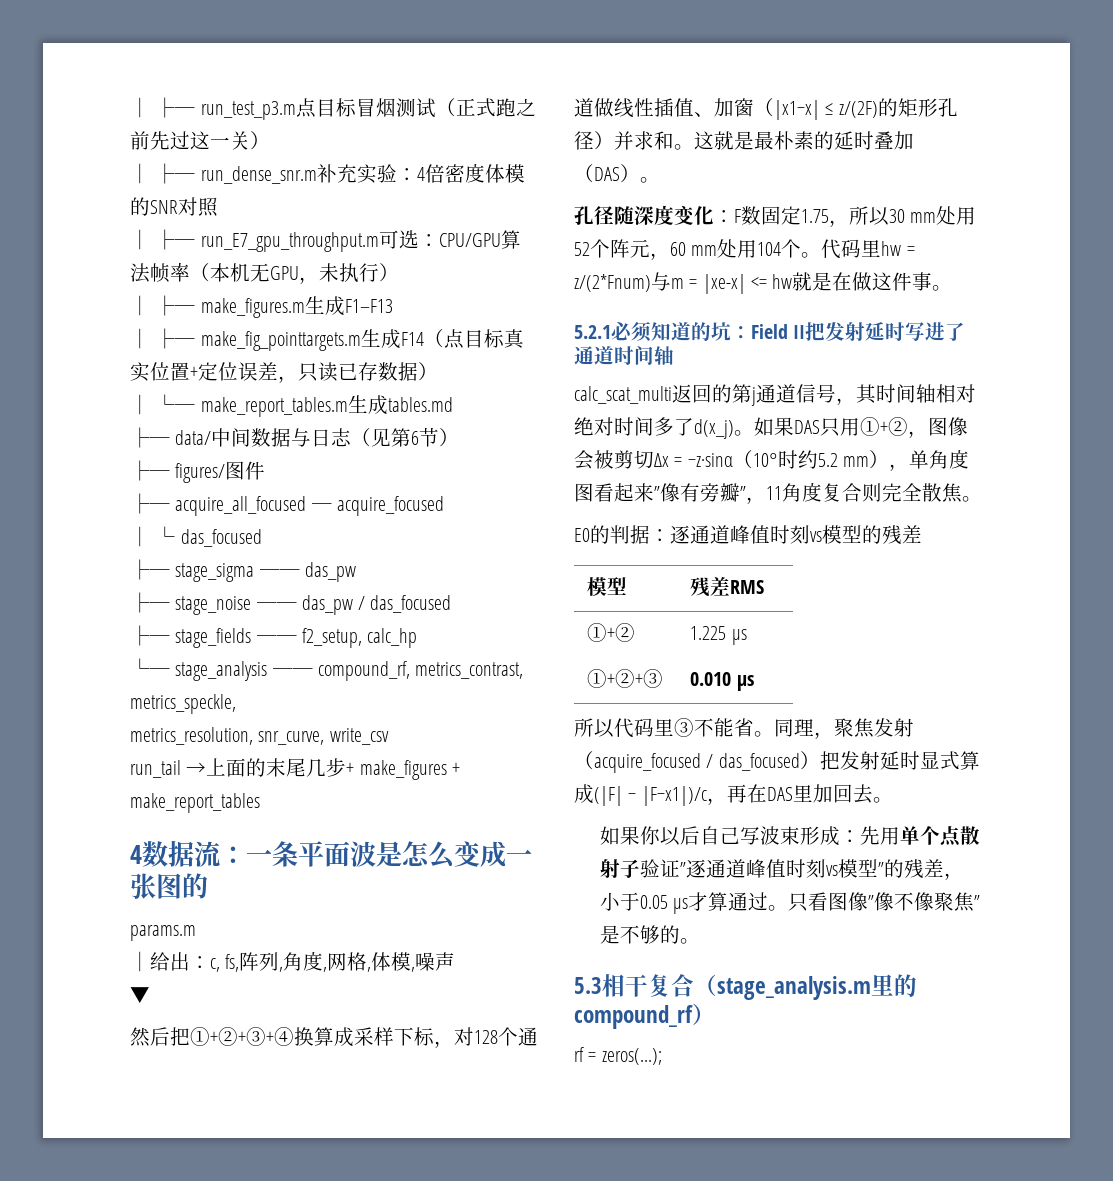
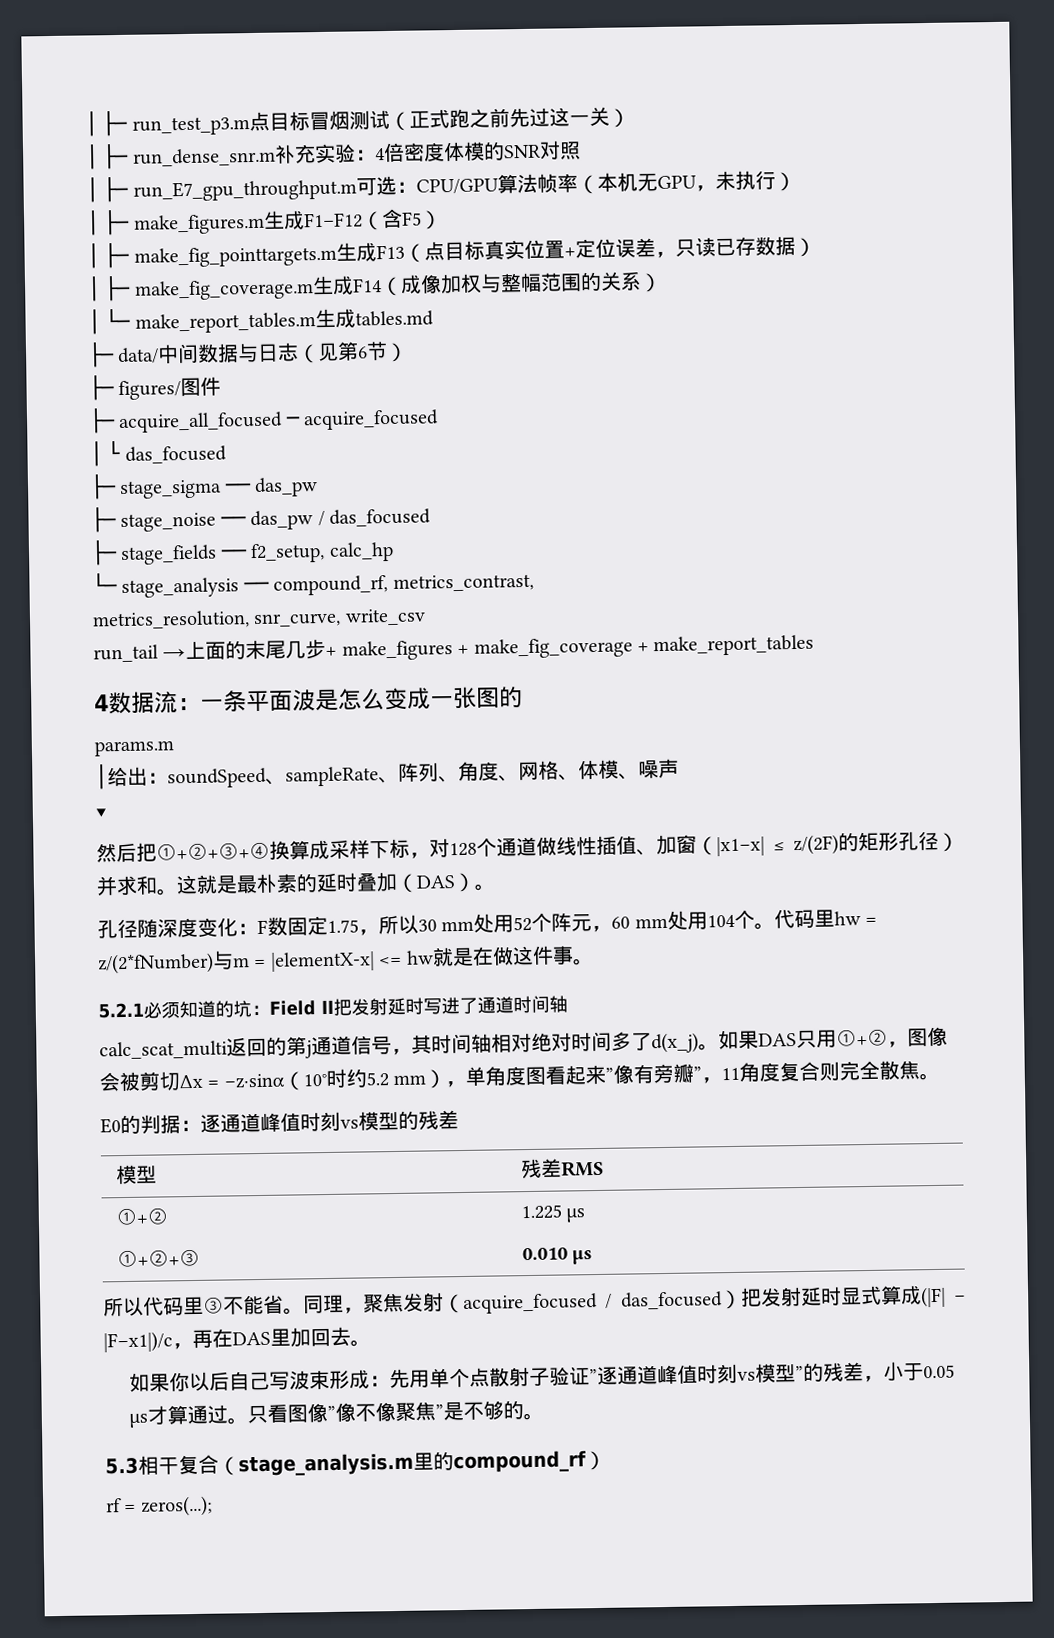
- │ ├─ make_figures.m生成F1–F13
+ │ ├─ make_figures.m生成F1–F12（含F5）
- │ ├─ make_fig_pointtargets.m生成F14（点目标真实位置+定位误差，只读已存数据）
+ │ ├─ make_fig_pointtargets.m生成F13（点目标真实位置+定位误差，只读已存数据）
+ │ ├─ make_fig_coverage.m生成F14（成像加权与整幅范围的关系）
- └─ stage_analysis ── compound_rf, metrics_contrast, metrics_speckle,
+ └─ stage_analysis ── compound_rf, metrics_contrast,
- run_tail →上面的末尾几步+ make_figures + make_report_tables
+ run_tail →上面的末尾几步+ make_figures + make_fig_coverage + make_report_tables
- │给出：c, fs,阵列,角度,网格,体模,噪声
+ │给出：soundSpeed、sampleRate、阵列、角度、网格、体模、噪声
- 代码里hw = z/(2*Fnum)与m = |xe-x| <= hw就是在做这件事。
+ 代码里hw = z/(2*fNumber)与m = |elementX-x| <= hw就是在做这件事。

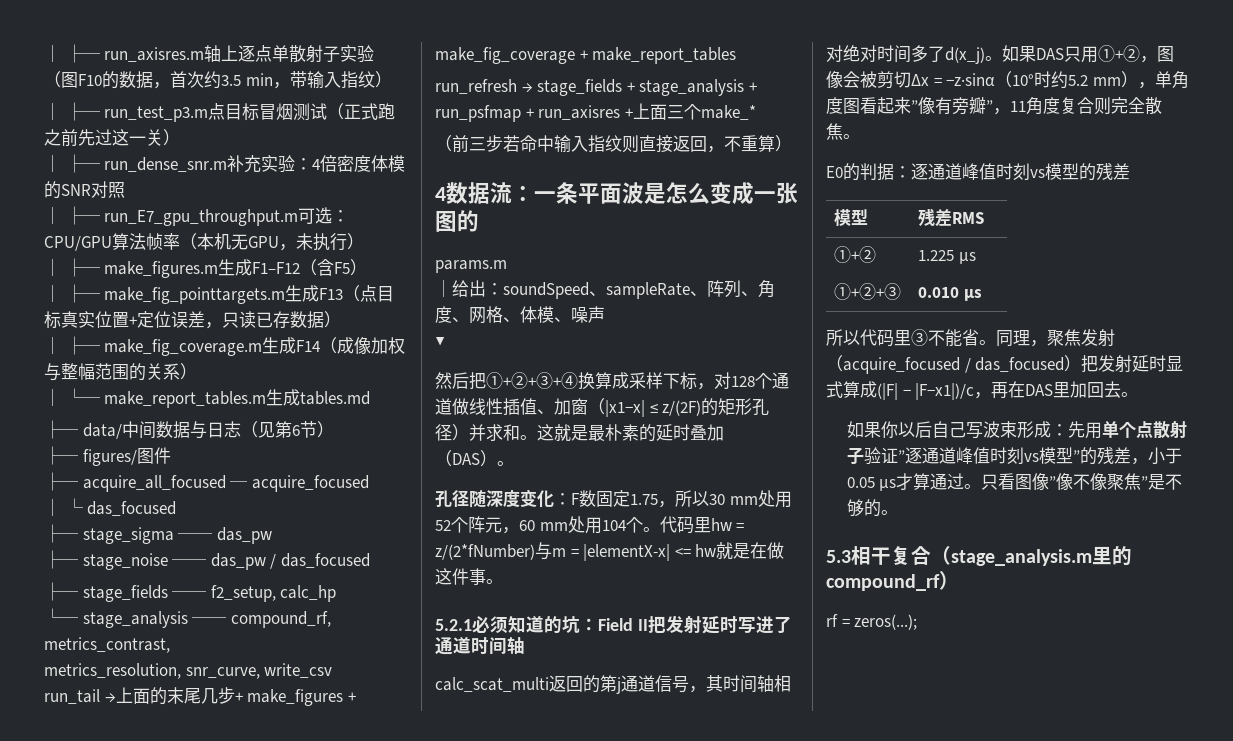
+ │ ├─ run_axisres.m轴上逐点单散射子实验（图F10的数据，首次约3.5 min，带输入指纹）
+ run_refresh → stage_fields + stage_analysis + run_psfmap + run_axisres +上面三个make_*
+ （前三步若命中输入指纹则直接返回，不重算）

